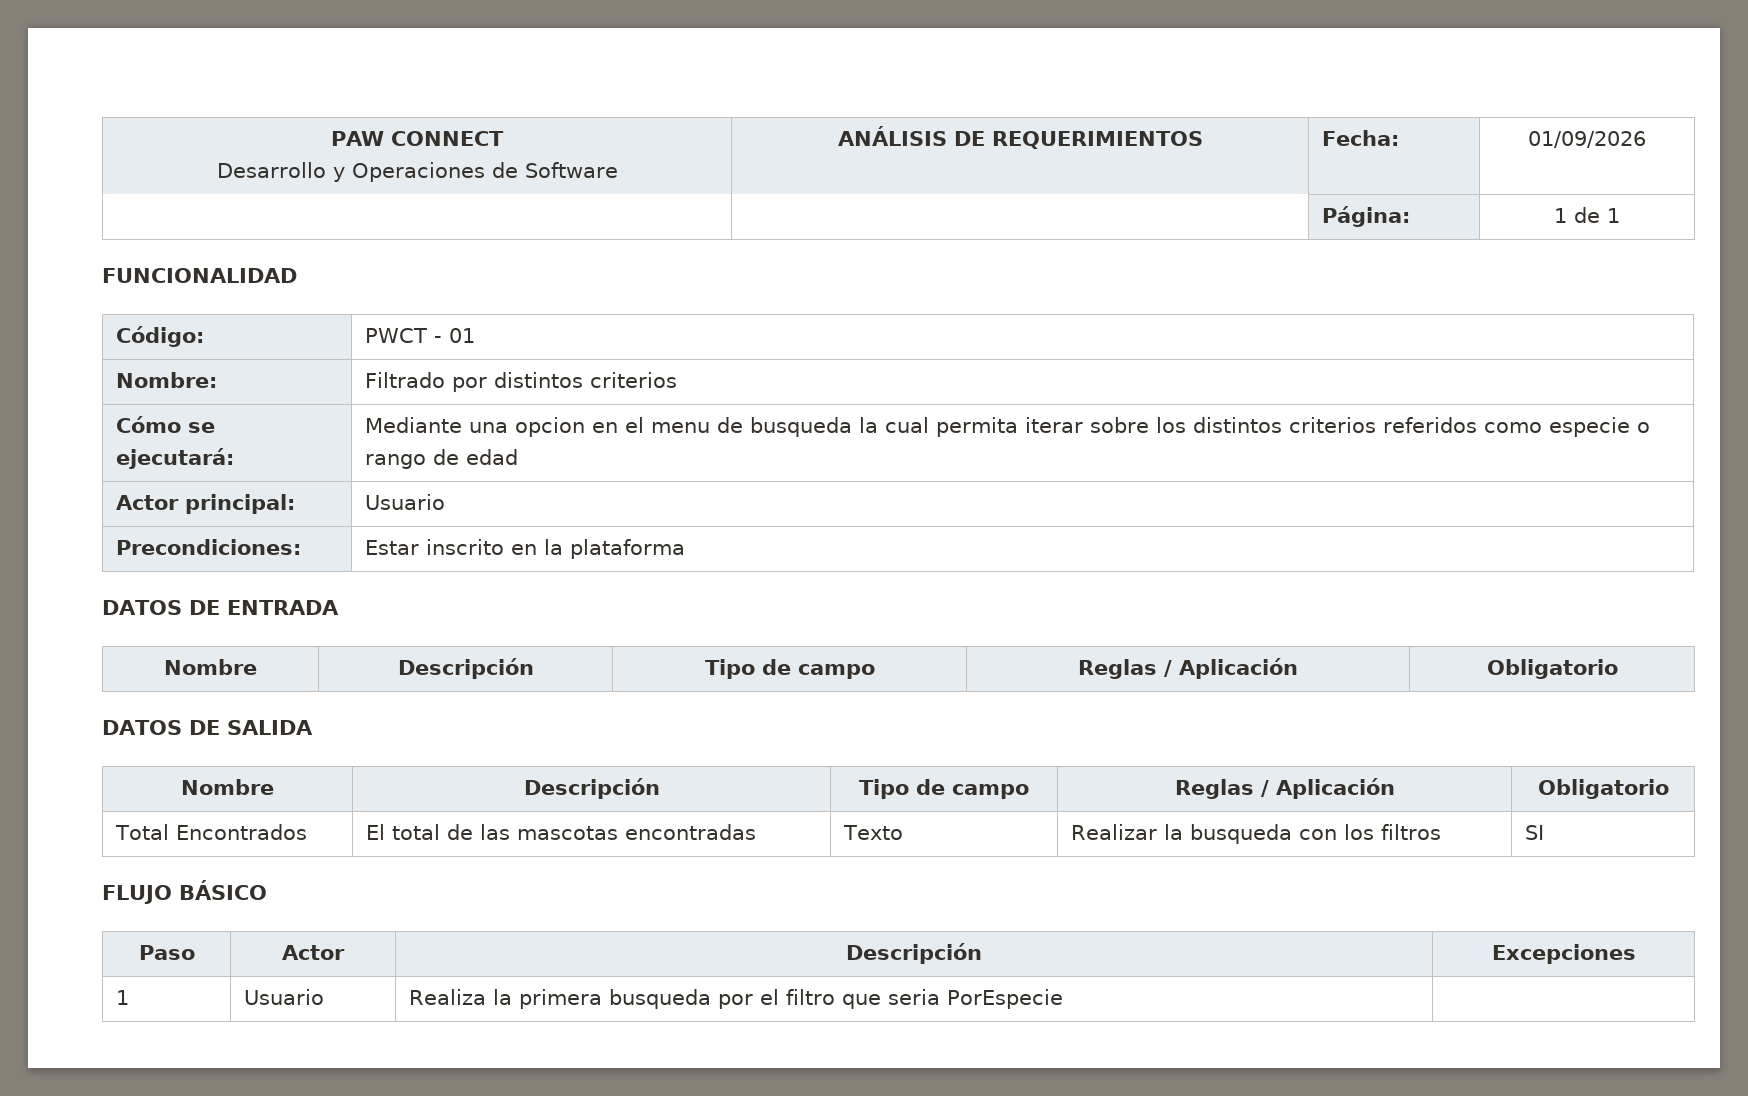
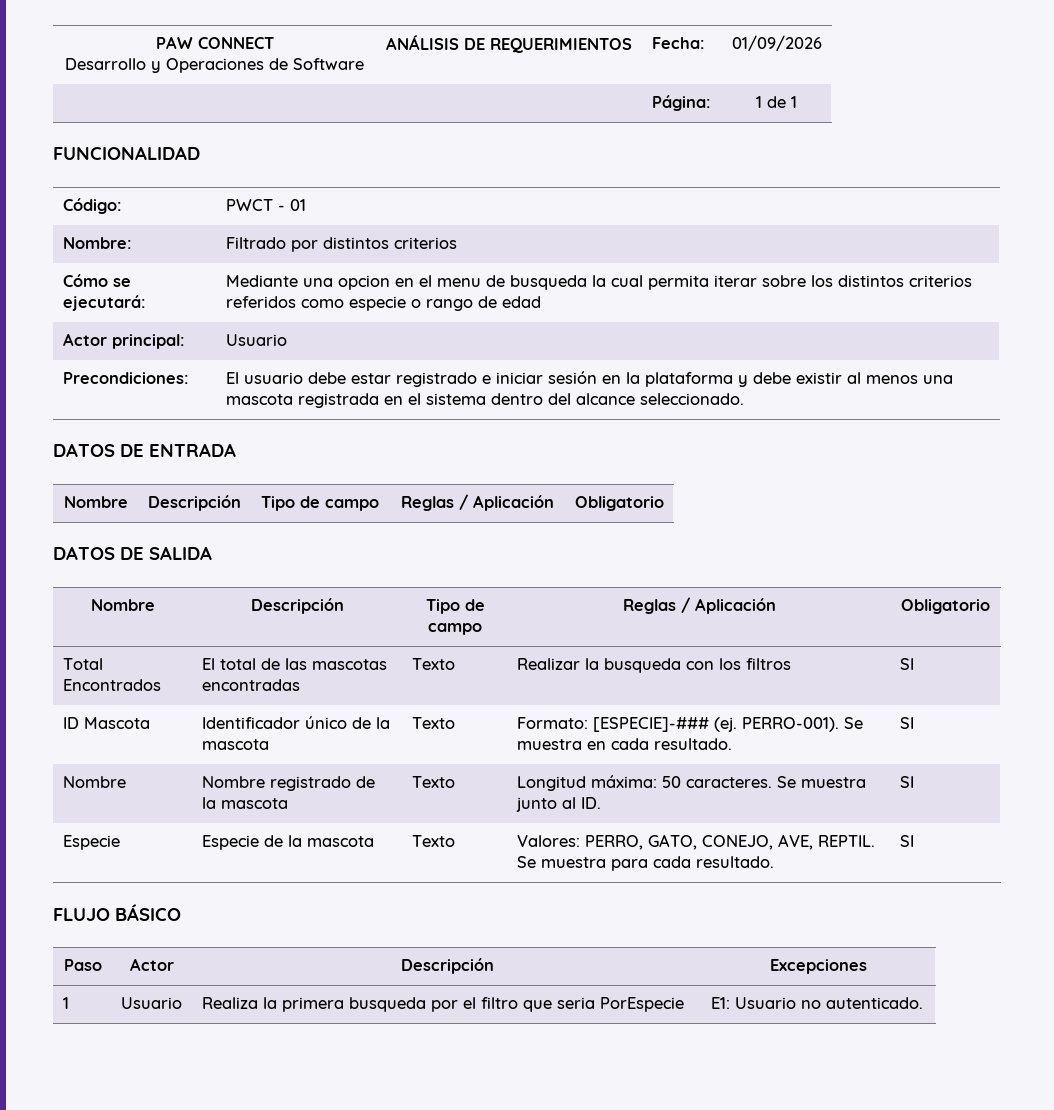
- Precondiciones: | Estar inscrito en la plataforma
+ Precondiciones: | El usuario debe estar registrado e iniciar sesión en la plataforma y debe existir al menos una mascota registrada en el sistema dentro del alcance seleccionado.
+ ID Mascota | Identificador único de la mascota | Texto | Formato: [ESPECIE]-### (ej. PERRO-001). Se muestra en cada resultado. | SI
+ Nombre | Nombre registrado de la mascota | Texto | Longitud máxima: 50 caracteres. Se muestra junto al ID. | SI
+ Especie | Especie de la mascota | Texto | Valores: PERRO, GATO, CONEJO, AVE, REPTIL. Se muestra para cada resultado. | SI
- 1 | Usuario | Realiza la primera busqueda por el filtro que seria PorEspecie |
+ 1 | Usuario | Realiza la primera busqueda por el filtro que seria PorEspecie | E1: Usuario no autenticado.

